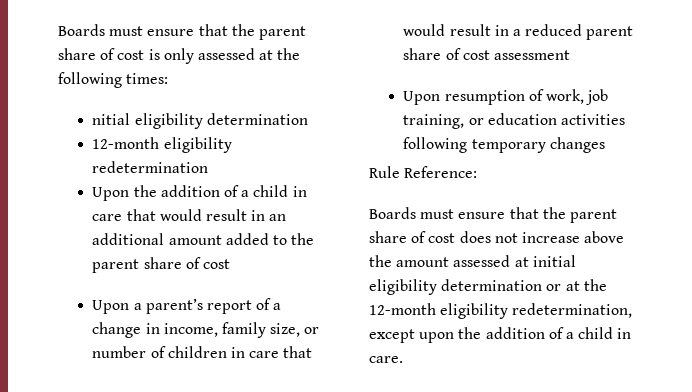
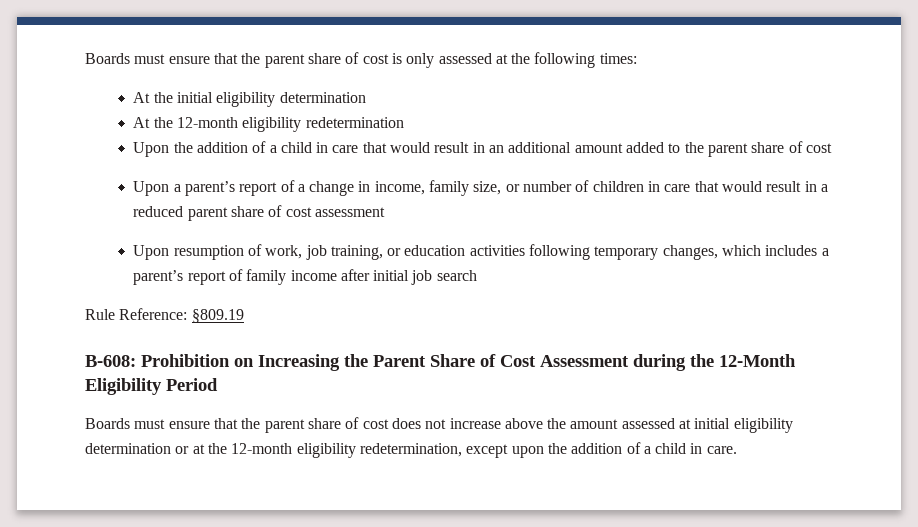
- nitial eligibility determination
+ At the initial eligibility determination
- 12-month eligibility redetermination
+ At the 12-month eligibility redetermination
- Upon resumption of work, job training, or education activities following temporary changes
- Rule Reference:
+ Upon resumption of work, job training, or education activities following temporary changes, which includes a parent’s report of family income after initial job search
+ Rule Reference: §809.19
+ B-608: Prohibition on Increasing the Parent Share of Cost Assessment during the 12-Month Eligibility Period

